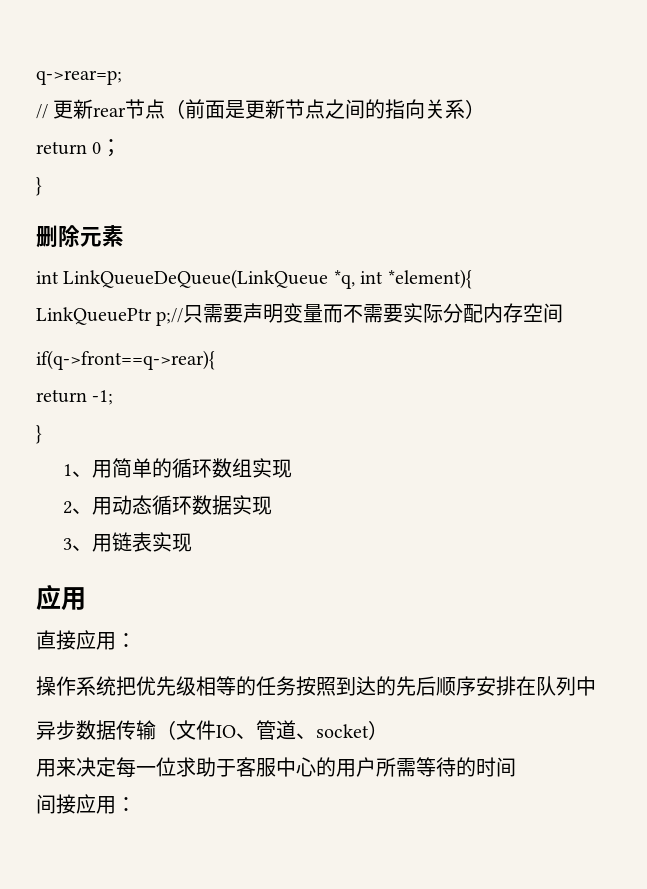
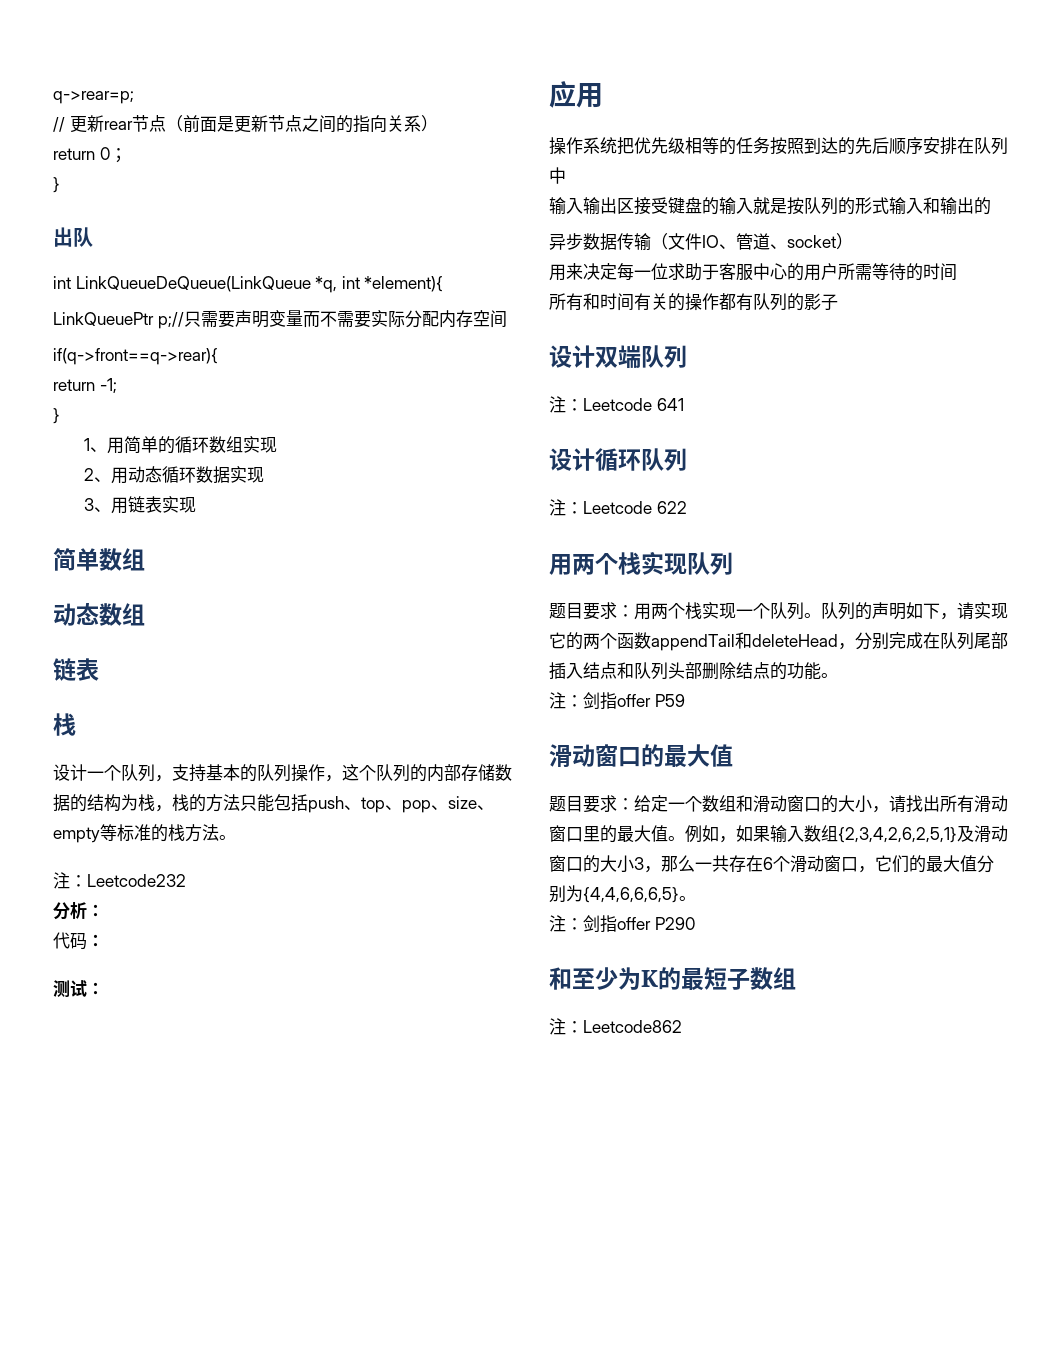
- 删除元素
+ 出队
  3、用链表实现
+ 简单数组
+ 动态数组
+ 链表
+ 栈
+ 设计一个队列，支持基本的队列操作，这个队列的内部存储数据的结构为栈，栈的方法只能包括push、top、pop、size、empty等标准的栈方法。
+ 注：Leetcode232
+ 分析：
+ 代码：
+ 测试：
  应用
- 直接应用：
+ 输入输出区接受键盘的输入就是按队列的形式输入和输出的
- 间接应用：
+ 所有和时间有关的操作都有队列的影子
+ 设计双端队列
+ 注：Leetcode 641
+ 设计循环队列
+ 注：Leetcode 622
+ 用两个栈实现队列
+ 题目要求：用两个栈实现一个队列。队列的声明如下，请实现它的两个函数appendTail和deleteHead，分别完成在队列尾部插入结点和队列头部删除结点的功能。
+ 注：剑指offer P59
+ 滑动窗口的最大值
+ 题目要求：给定一个数组和滑动窗口的大小，请找出所有滑动窗口里的最大值。例如，如果输入数组{2,3,4,2,6,2,5,1}及滑动窗口的大小3，那么一共存在6个滑动窗口，它们的最大值分别为{4,4,6,6,6,5}。
+ 注：剑指offer P290
+ 和至少为K的最短子数组
+ 注：Leetcode862

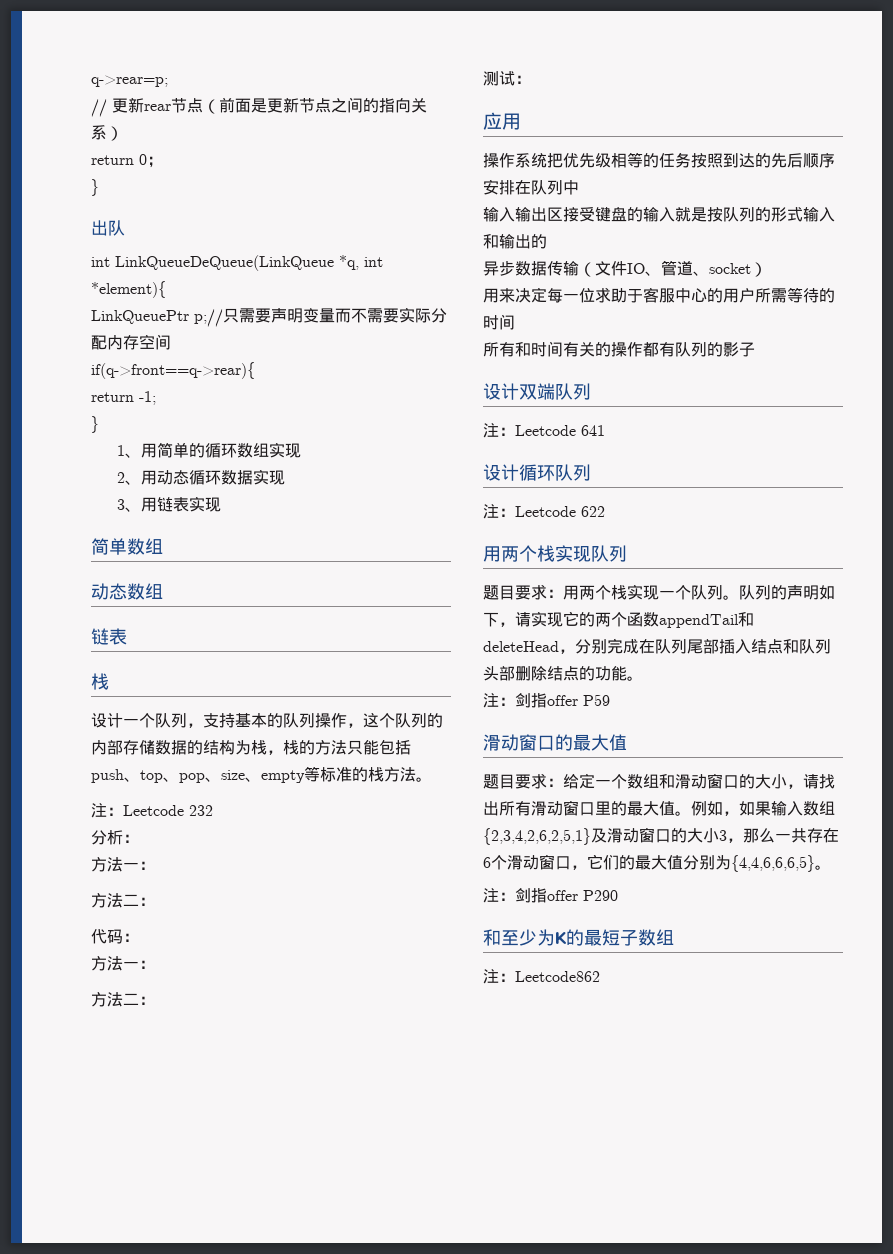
- 注：Leetcode232
+ 注：Leetcode 232
  分析：
+ 方法一：
+ 方法二：
  代码：
+ 方法一：
+ 方法二：

